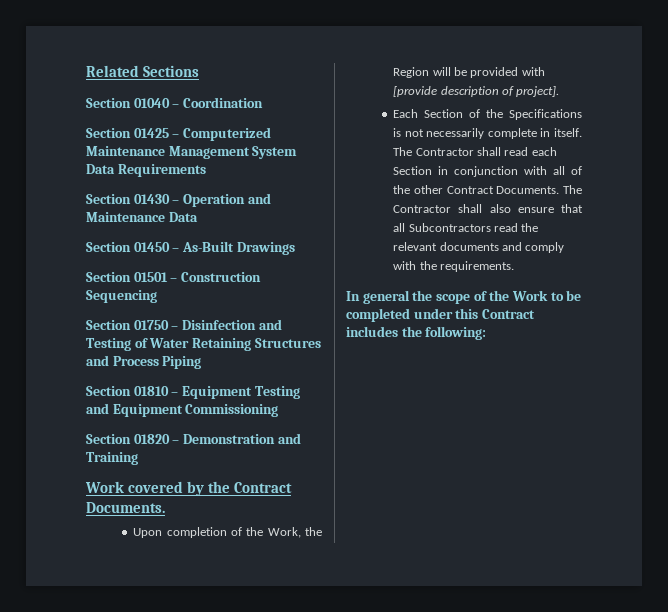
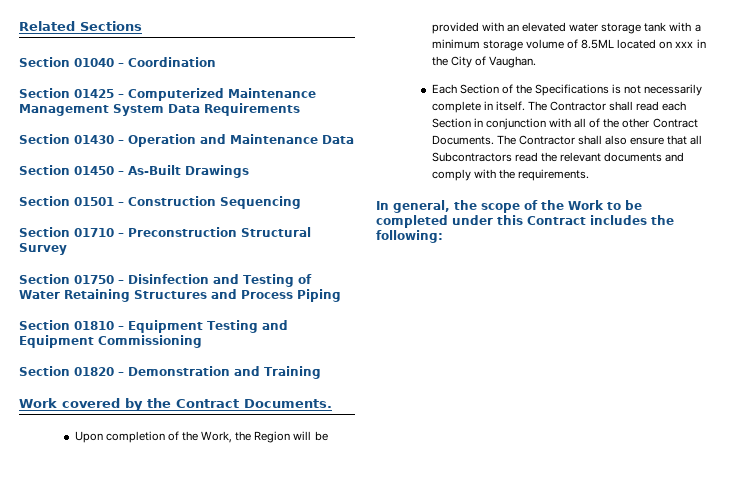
+ Section 01710 – Preconstruction Structural Survey
- Upon completion of the Work, the Region will be provided with [provide description of project].
+ Upon completion of the Work, the Region will be provided with an elevated water storage tank with a minimum storage volume of 8.5ML located on xxx in the City of Vaughan.
- In general the scope of the Work to be completed under this Contract includes the following:
+ In general, the scope of the Work to be completed under this Contract includes the following:

